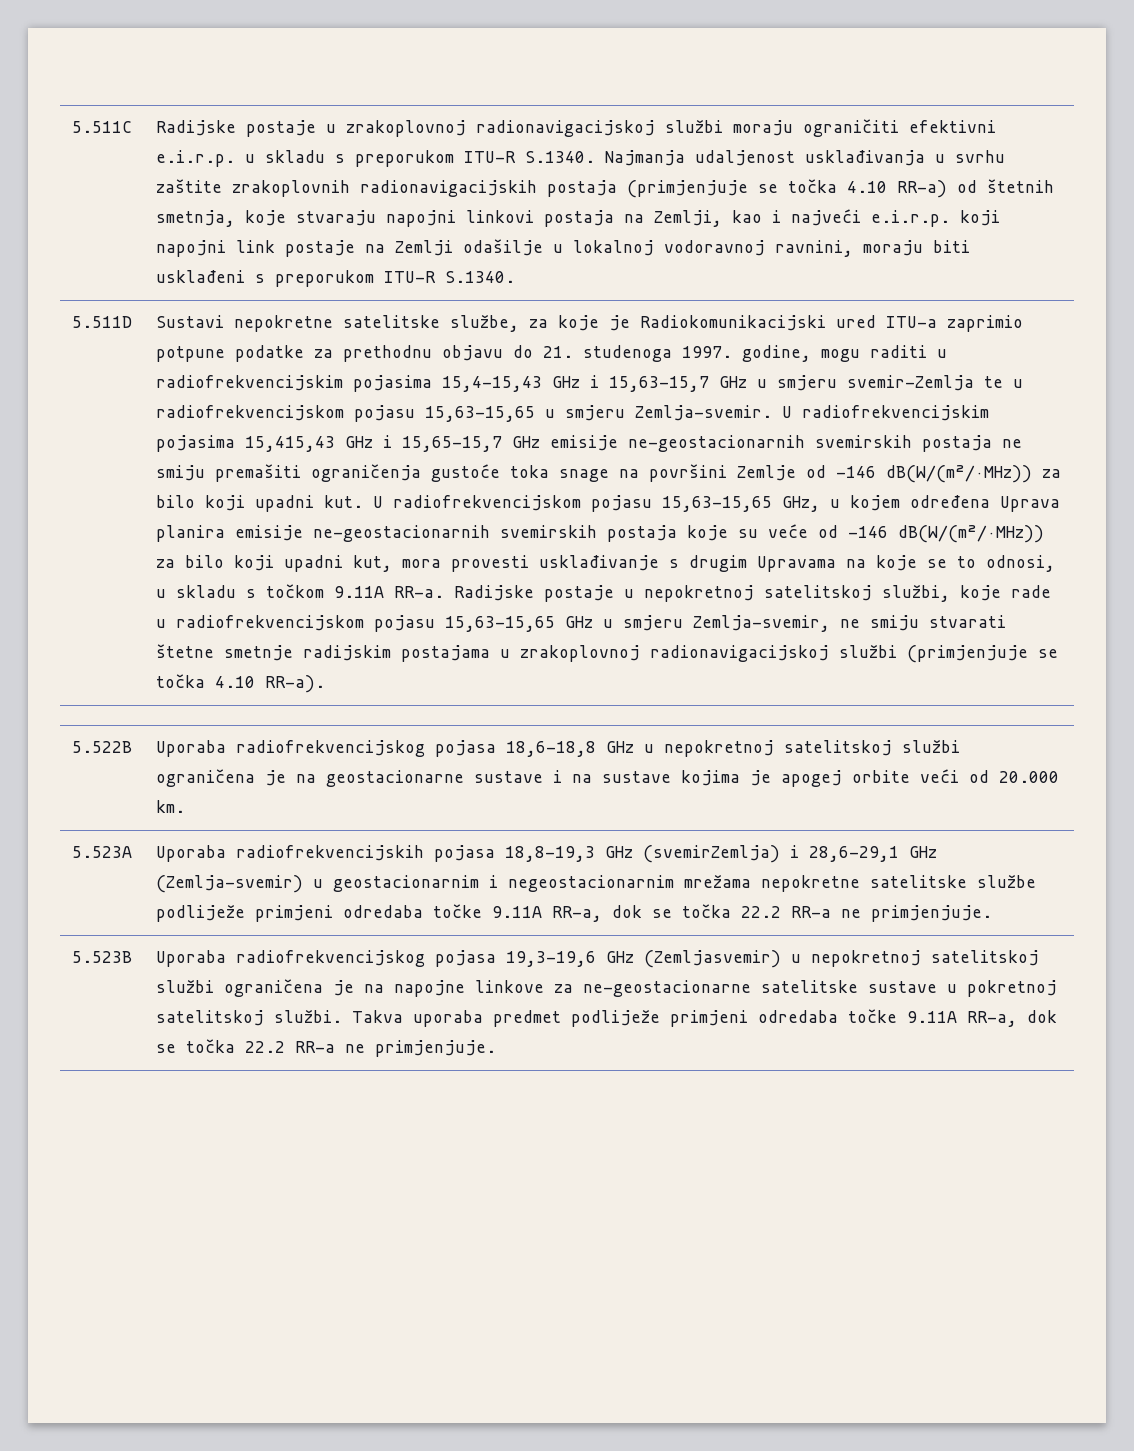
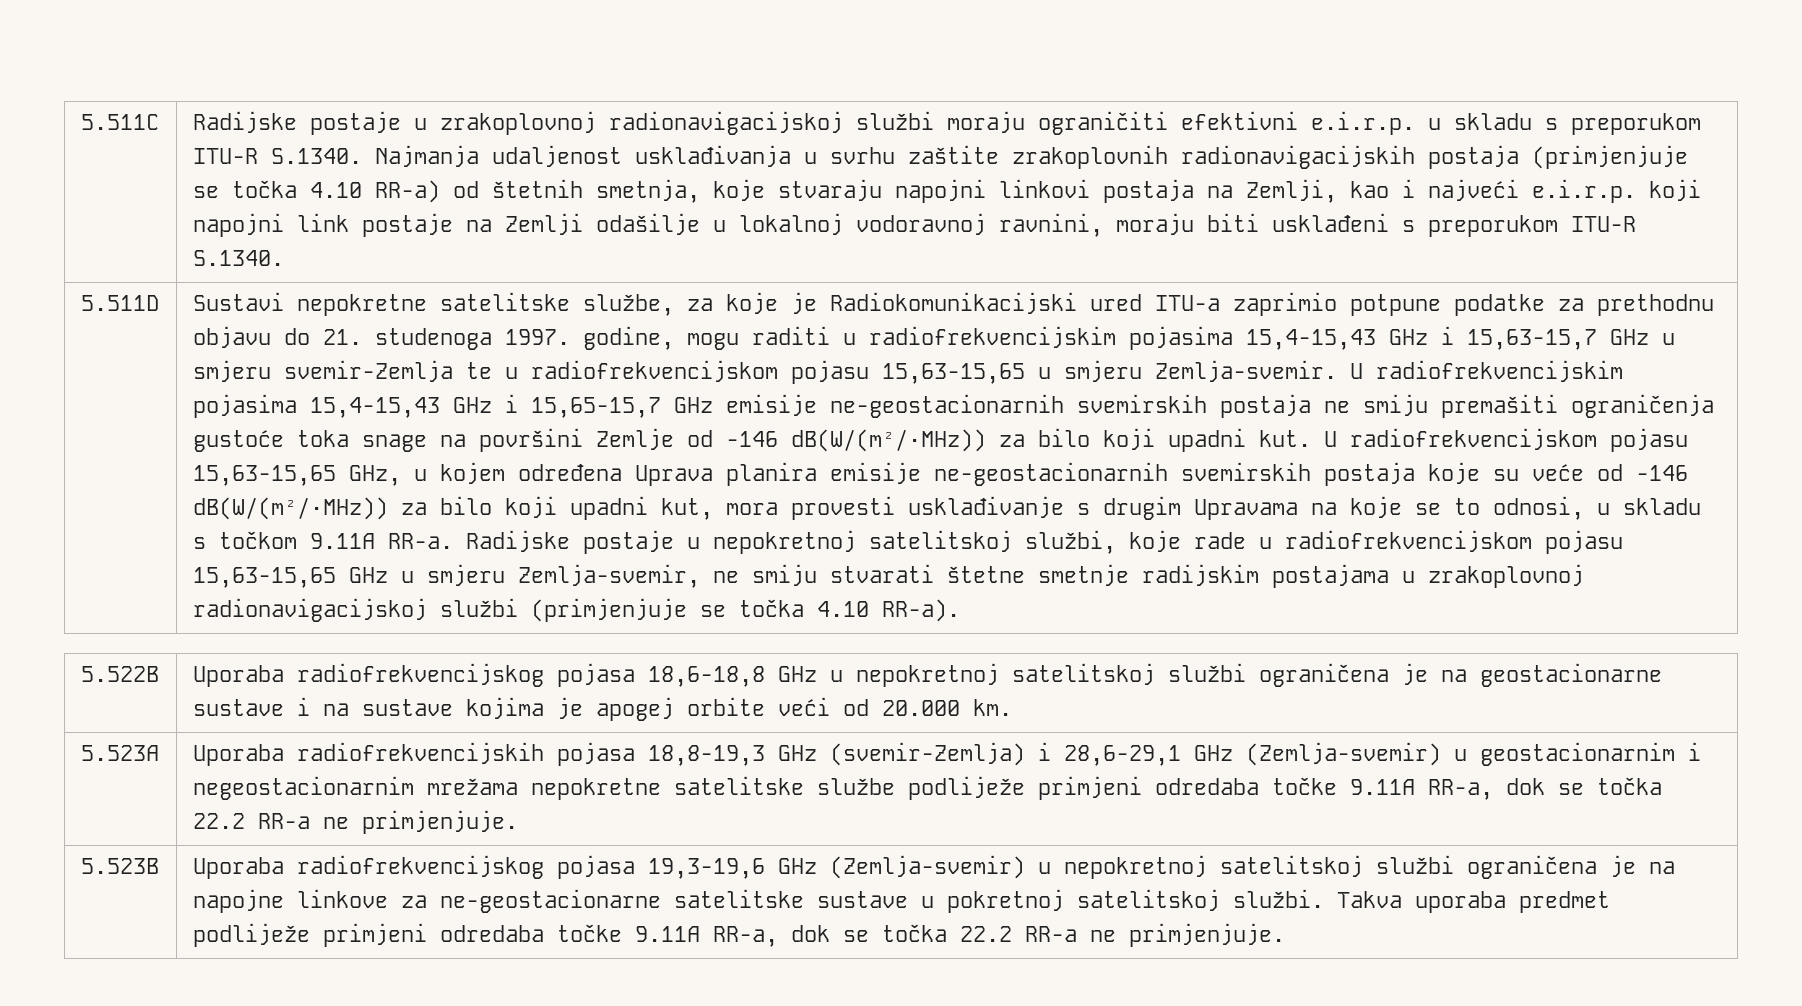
- U radiofrekvencijskim pojasima 15,415,43 GHz i 15,65-15,7 GHz emisije ne-geostacionarnih svemirskih postaja ne smiju premašiti ograničenja gustoće toka snage na površini Zemlje od -146 dB(W/(m²/·MHz)) za bilo koji upadni kut.
+ U radiofrekvencijskim pojasima 15,4-15,43 GHz i 15,65-15,7 GHz emisije ne-geostacionarnih svemirskih postaja ne smiju premašiti ograničenja gustoće toka snage na površini Zemlje od -146 dB(W/(m²/·MHz)) za bilo koji upadni kut.
- 5.523A | Uporaba radiofrekvencijskih pojasa 18,8-19,3 GHz (svemirZemlja) i 28,6-29,1 GHz (Zemlja-svemir) u geostacionarnim i negeostacionarnim mrežama nepokretne satelitske službe podliježe primjeni odredaba točke 9.11A RR-a, dok se točka 22.2 RR-a ne primjenjuje.
+ 5.523A | Uporaba radiofrekvencijskih pojasa 18,8-19,3 GHz (svemir-Zemlja) i 28,6-29,1 GHz (Zemlja-svemir) u geostacionarnim i negeostacionarnim mrežama nepokretne satelitske službe podliježe primjeni odredaba točke 9.11A RR-a, dok se točka 22.2 RR-a ne primjenjuje.
- 5.523B | Uporaba radiofrekvencijskog pojasa 19,3-19,6 GHz (Zemljasvemir) u nepokretnoj satelitskoj službi ograničena je na napojne linkove za ne-geostacionarne satelitske sustave u pokretnoj satelitskoj službi. Takva uporaba predmet podliježe primjeni odredaba točke 9.11A RR-a, dok se točka 22.2 RR-a ne primjenjuje.
+ 5.523B | Uporaba radiofrekvencijskog pojasa 19,3-19,6 GHz (Zemlja-svemir) u nepokretnoj satelitskoj službi ograničena je na napojne linkove za ne-geostacionarne satelitske sustave u pokretnoj satelitskoj službi. Takva uporaba predmet podliježe primjeni odredaba točke 9.11A RR-a, dok se točka 22.2 RR-a ne primjenjuje.

